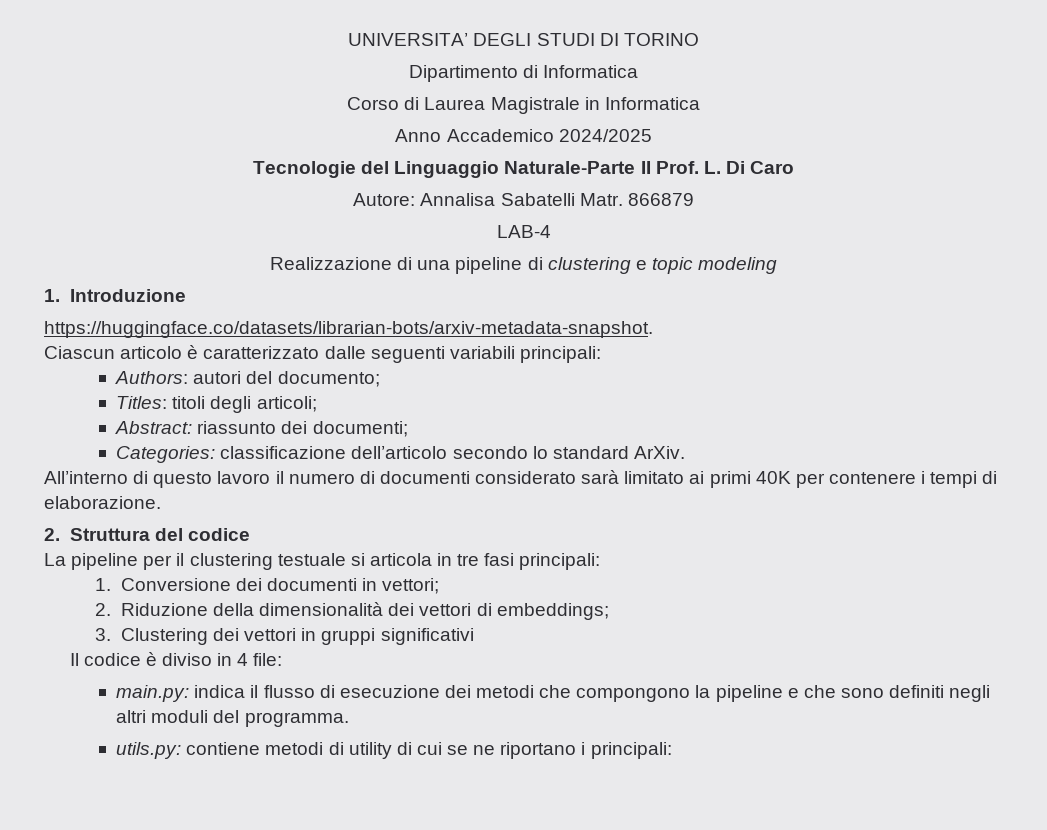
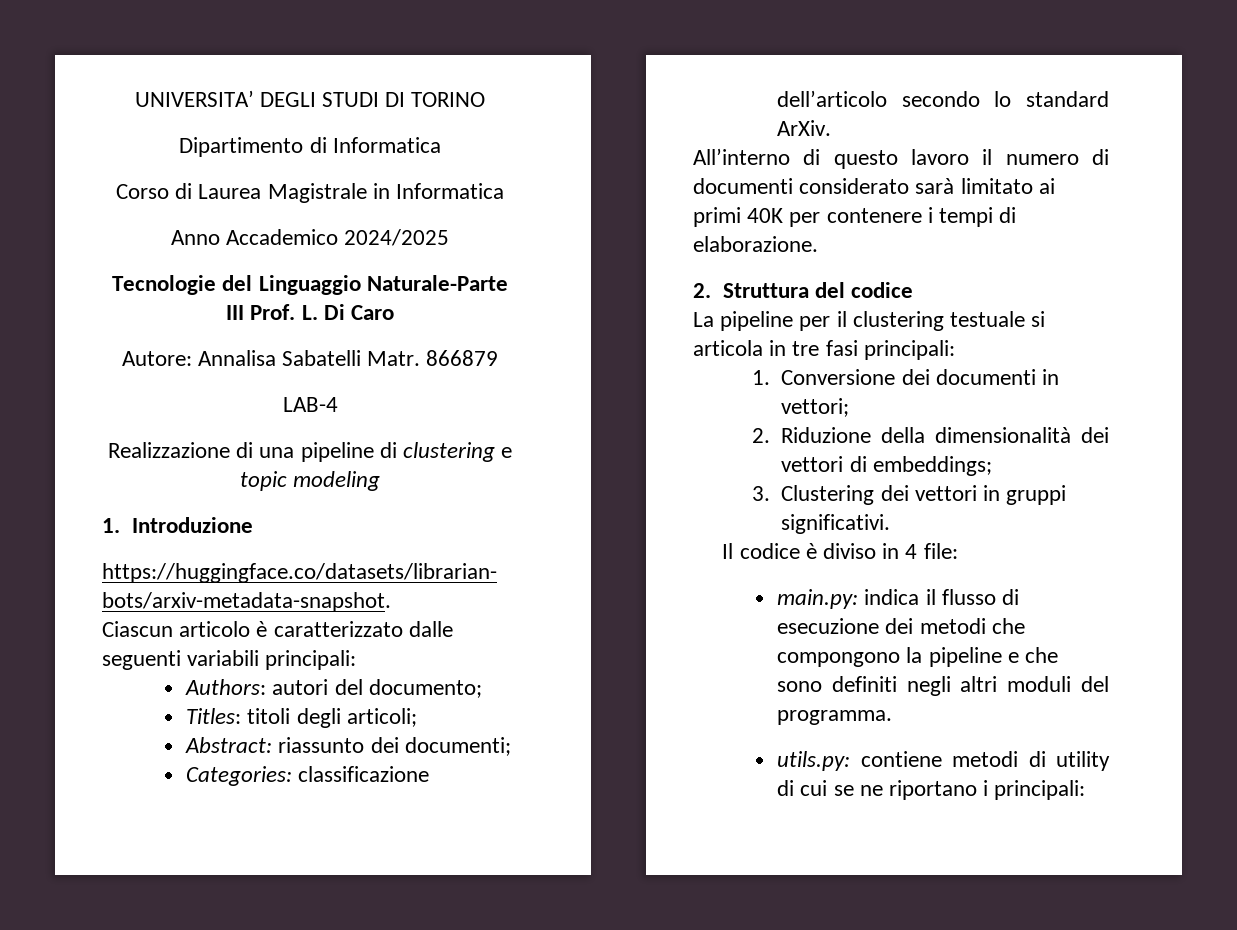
- Tecnologie del Linguaggio Naturale-Parte II Prof. L. Di Caro
+ Tecnologie del Linguaggio Naturale-Parte III Prof. L. Di Caro
- 3. Clustering dei vettori in gruppi significativi
+ 3. Clustering dei vettori in gruppi significativi.

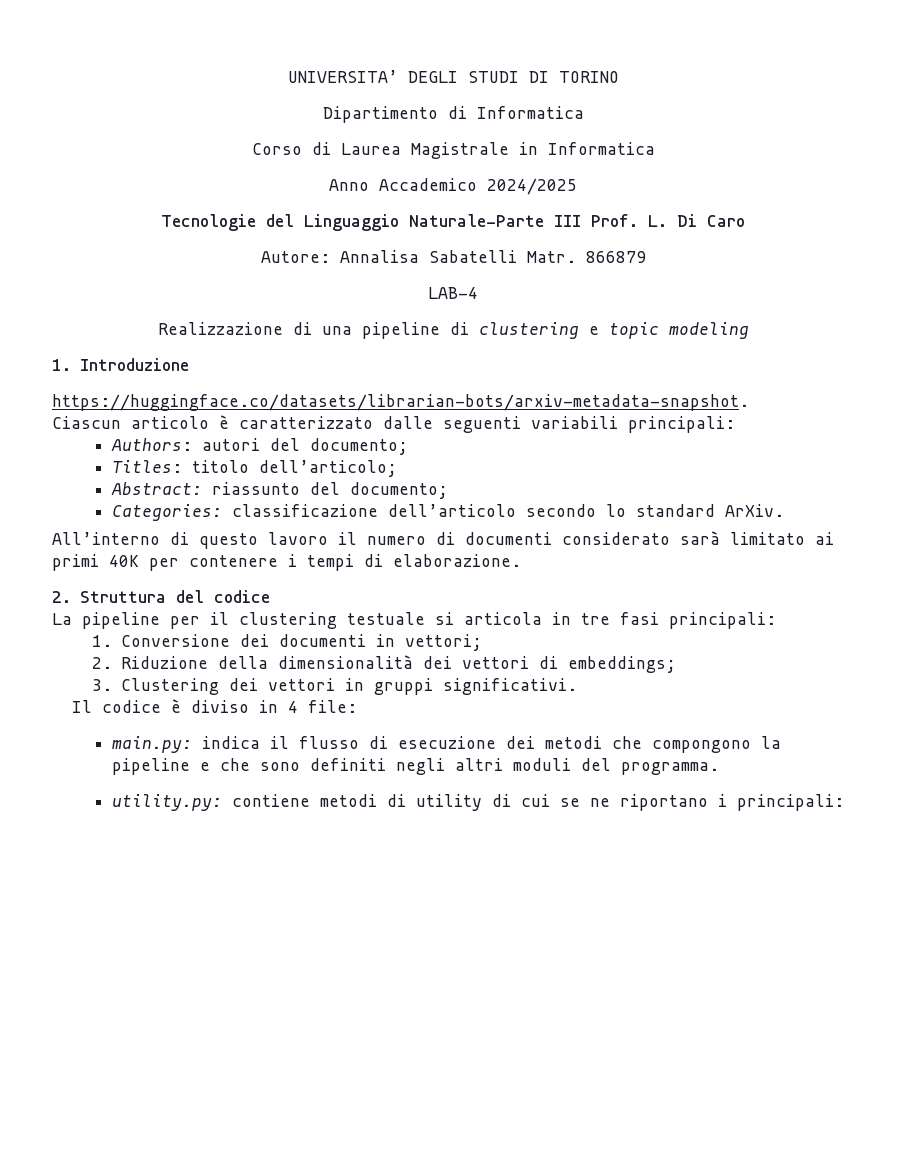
- Titles: titoli degli articoli;
+ Titles: titolo dell’articolo;
- Abstract: riassunto dei documenti;
+ Abstract: riassunto del documento;
- utils.py: contiene metodi di utility di cui se ne riportano i principali:
+ utility.py: contiene metodi di utility di cui se ne riportano i principali:

